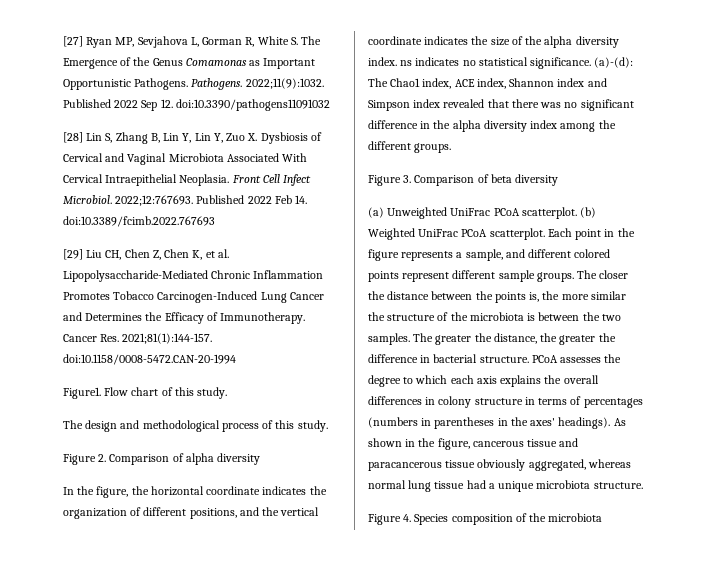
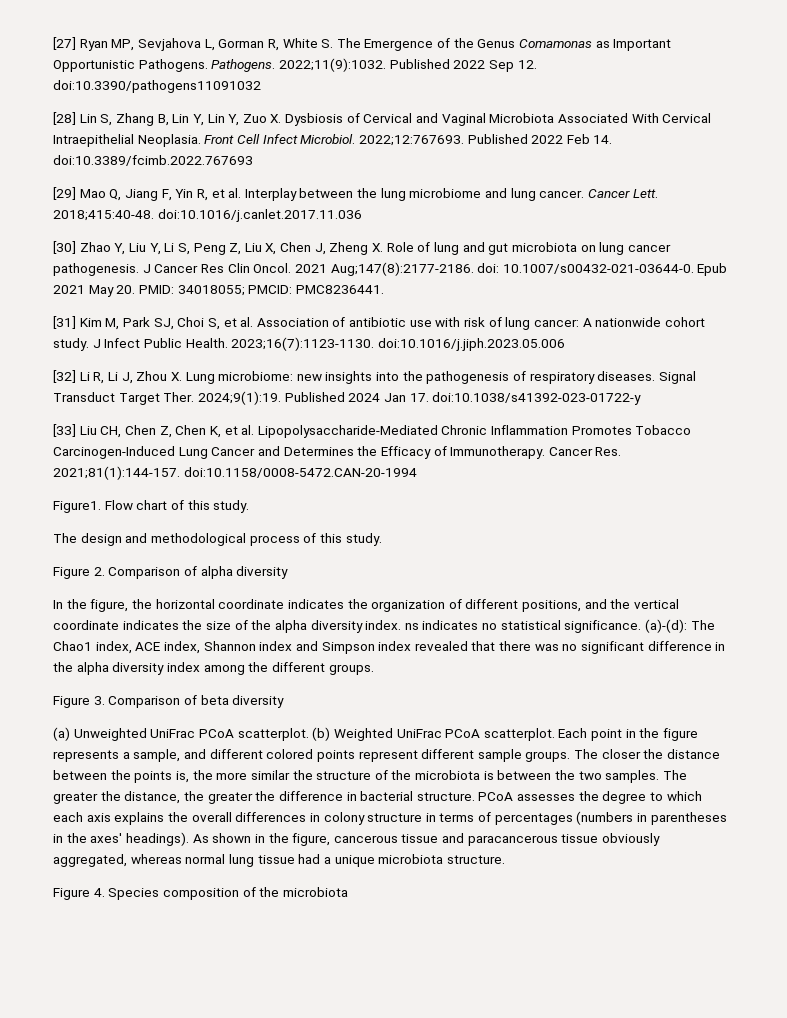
- [29] Liu CH, Chen Z, Chen K, et al. Lipopolysaccharide-Mediated Chronic Inflammation Promotes Tobacco Carcinogen-Induced Lung Cancer and Determines the Efficacy of Immunotherapy.
+ [29] Mao Q, Jiang F, Yin R, et al. Interplay between the lung microbiome and lung cancer. Cancer Lett. 2018;415:40-48. doi:10.1016/j.canlet.2017.11.036
+ [30] Zhao Y, Liu Y, Li S, Peng Z, Liu X, Chen J, Zheng X. Role of lung and gut microbiota on lung cancer pathogenesis. J Cancer Res Clin Oncol. 2021 Aug;147(8):2177-2186. doi: 10.1007/s00432-021-03644-0. Epub 2021 May 20. PMID: 34018055; PMCID: PMC8236441.
+ [31] Kim M, Park SJ, Choi S, et al. Association of antibiotic use with risk of lung cancer: A nationwide cohort study. J Infect Public Health. 2023;16(7):1123-1130. doi:10.1016/j.jiph.2023.05.006
+ [32] Li R, Li J, Zhou X. Lung microbiome: new insights into the pathogenesis of respiratory diseases. Signal Transduct Target Ther. 2024;9(1):19. Published 2024 Jan 17. doi:10.1038/s41392-023-01722-y
+ [33] Liu CH, Chen Z, Chen K, et al. Lipopolysaccharide-Mediated Chronic Inflammation Promotes Tobacco Carcinogen-Induced Lung Cancer and Determines the Efficacy of Immunotherapy.

